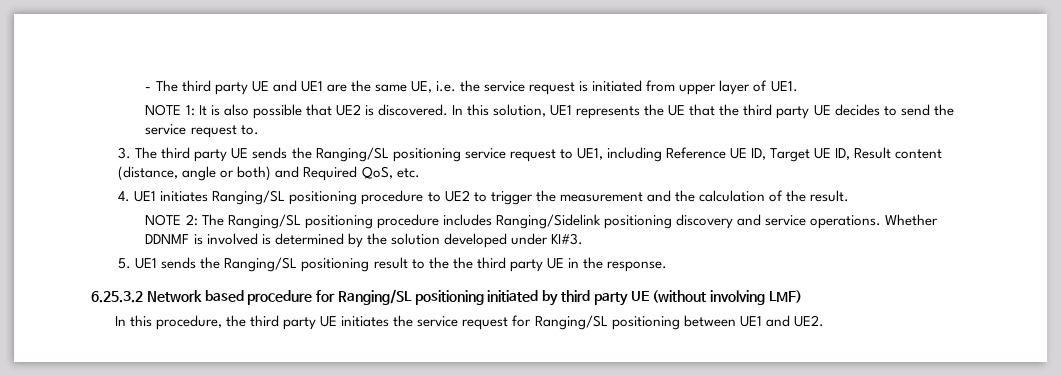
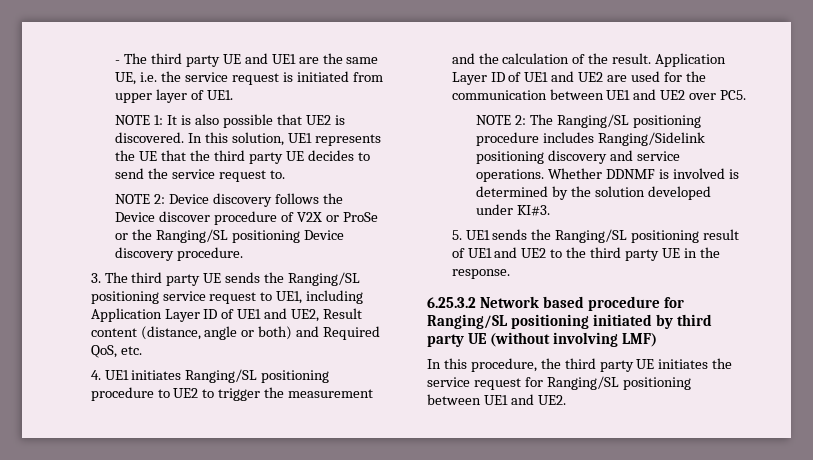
+ NOTE 2: Device discovery follows the Device discover procedure of V2X or ProSe or the Ranging/SL positioning Device discovery procedure.
- 3. The third party UE sends the Ranging/SL positioning service request to UE1, including Reference UE ID, Target UE ID, Result content (distance, angle or both) and Required QoS, etc.
+ 3. The third party UE sends the Ranging/SL positioning service request to UE1, including Application Layer ID of UE1 and UE2, Result content (distance, angle or both) and Required QoS, etc.
+ Application Layer ID of UE1 and UE2 are used for the communication between UE1 and UE2 over PC5.
- 5. UE1 sends the Ranging/SL positioning result to the the third party UE in the response.
+ 5. UE1 sends the Ranging/SL positioning result of UE1 and UE2 to the third party UE in the response.

